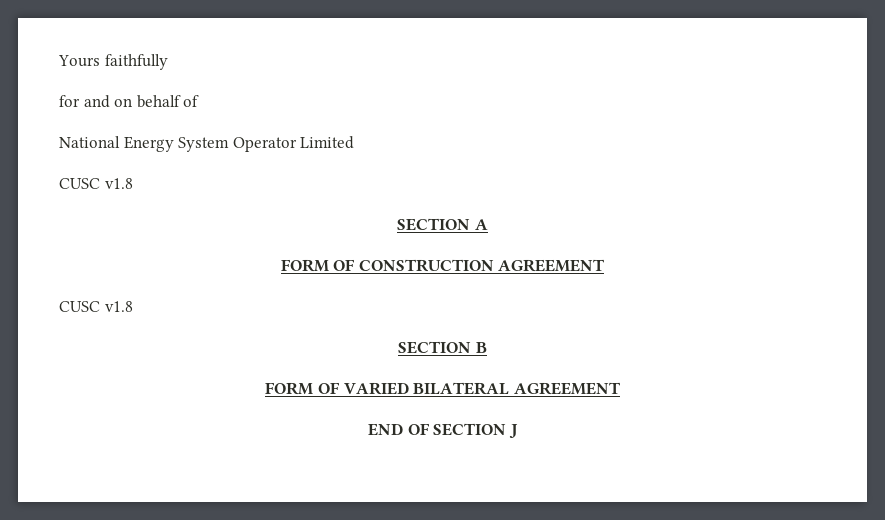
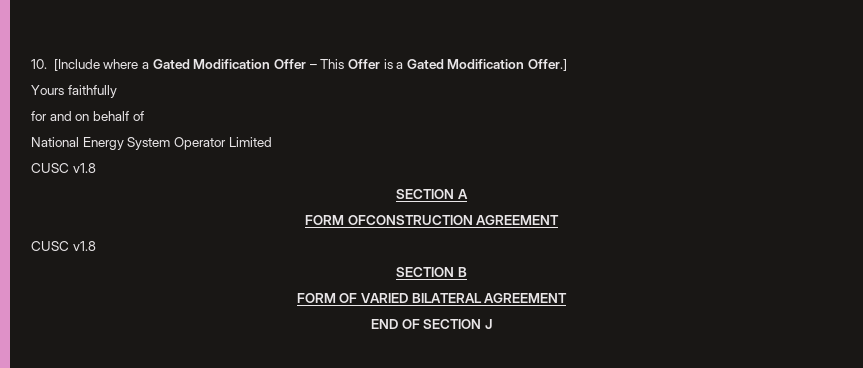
+ 10. [Include where a Gated Modification Offer – This Offer is a Gated Modification Offer.]
- FORM OF CONSTRUCTION AGREEMENT
+ FORM OFCONSTRUCTION AGREEMENT

